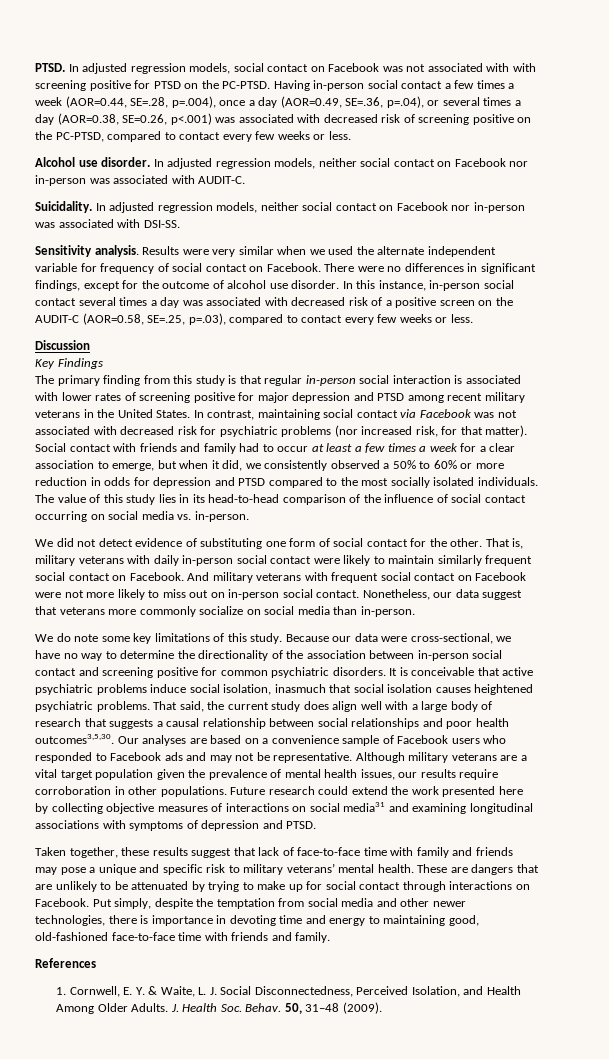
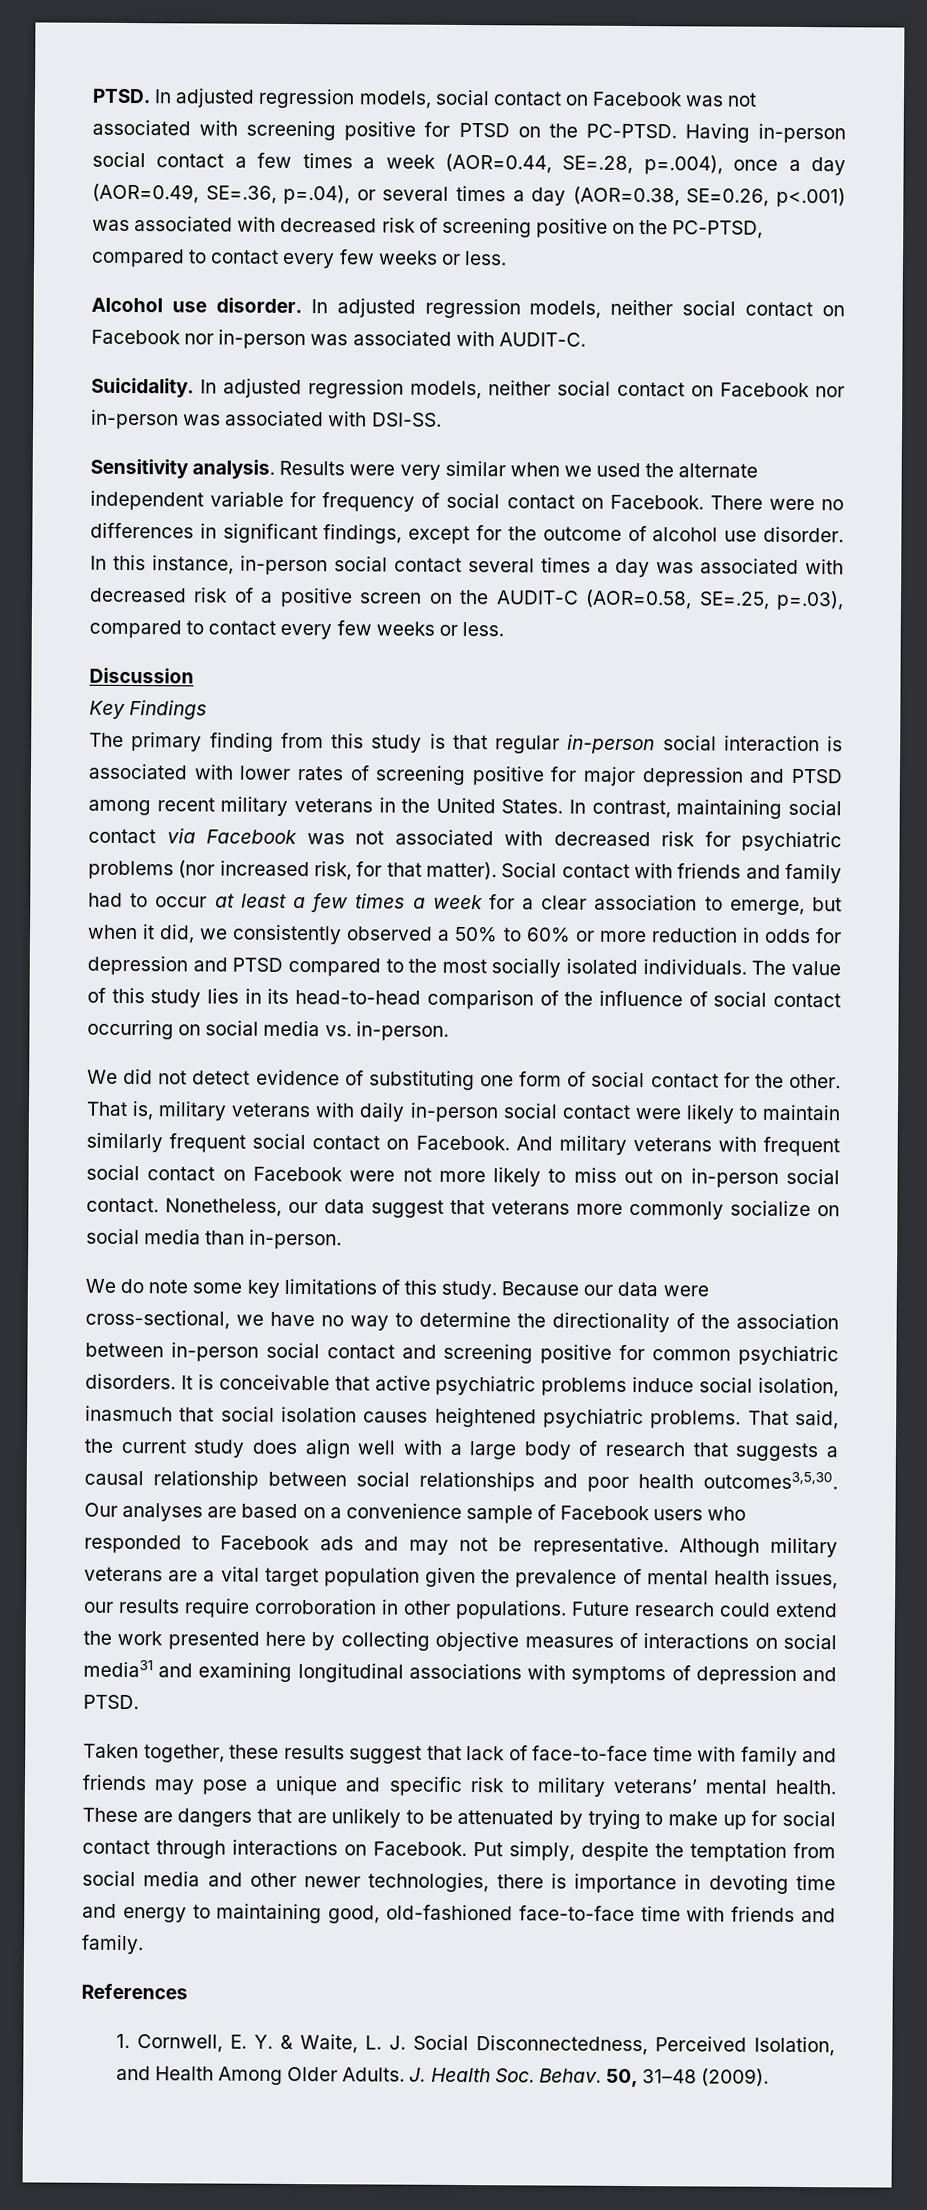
- In adjusted regression models, social contact on Facebook was not associated with with screening positive for PTSD on the PC-PTSD.
+ In adjusted regression models, social contact on Facebook was not associated with screening positive for PTSD on the PC-PTSD.

